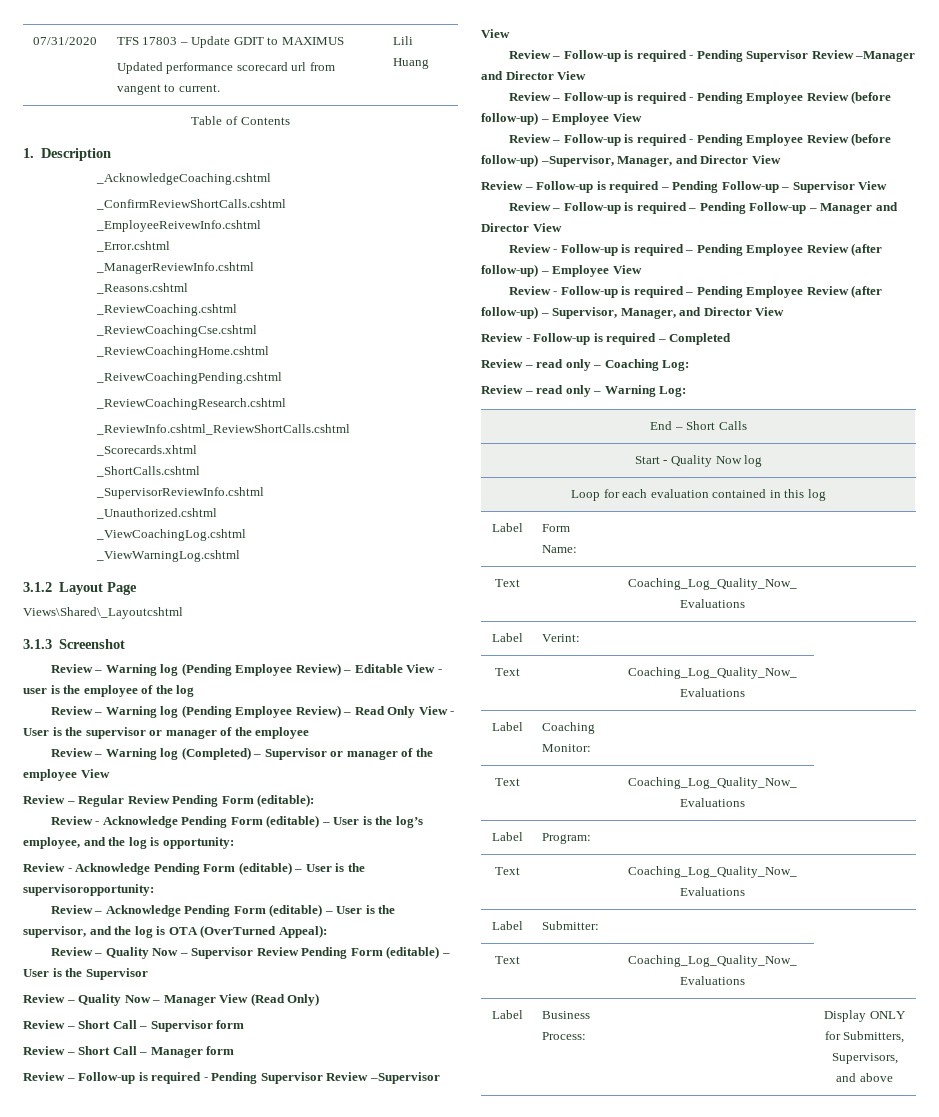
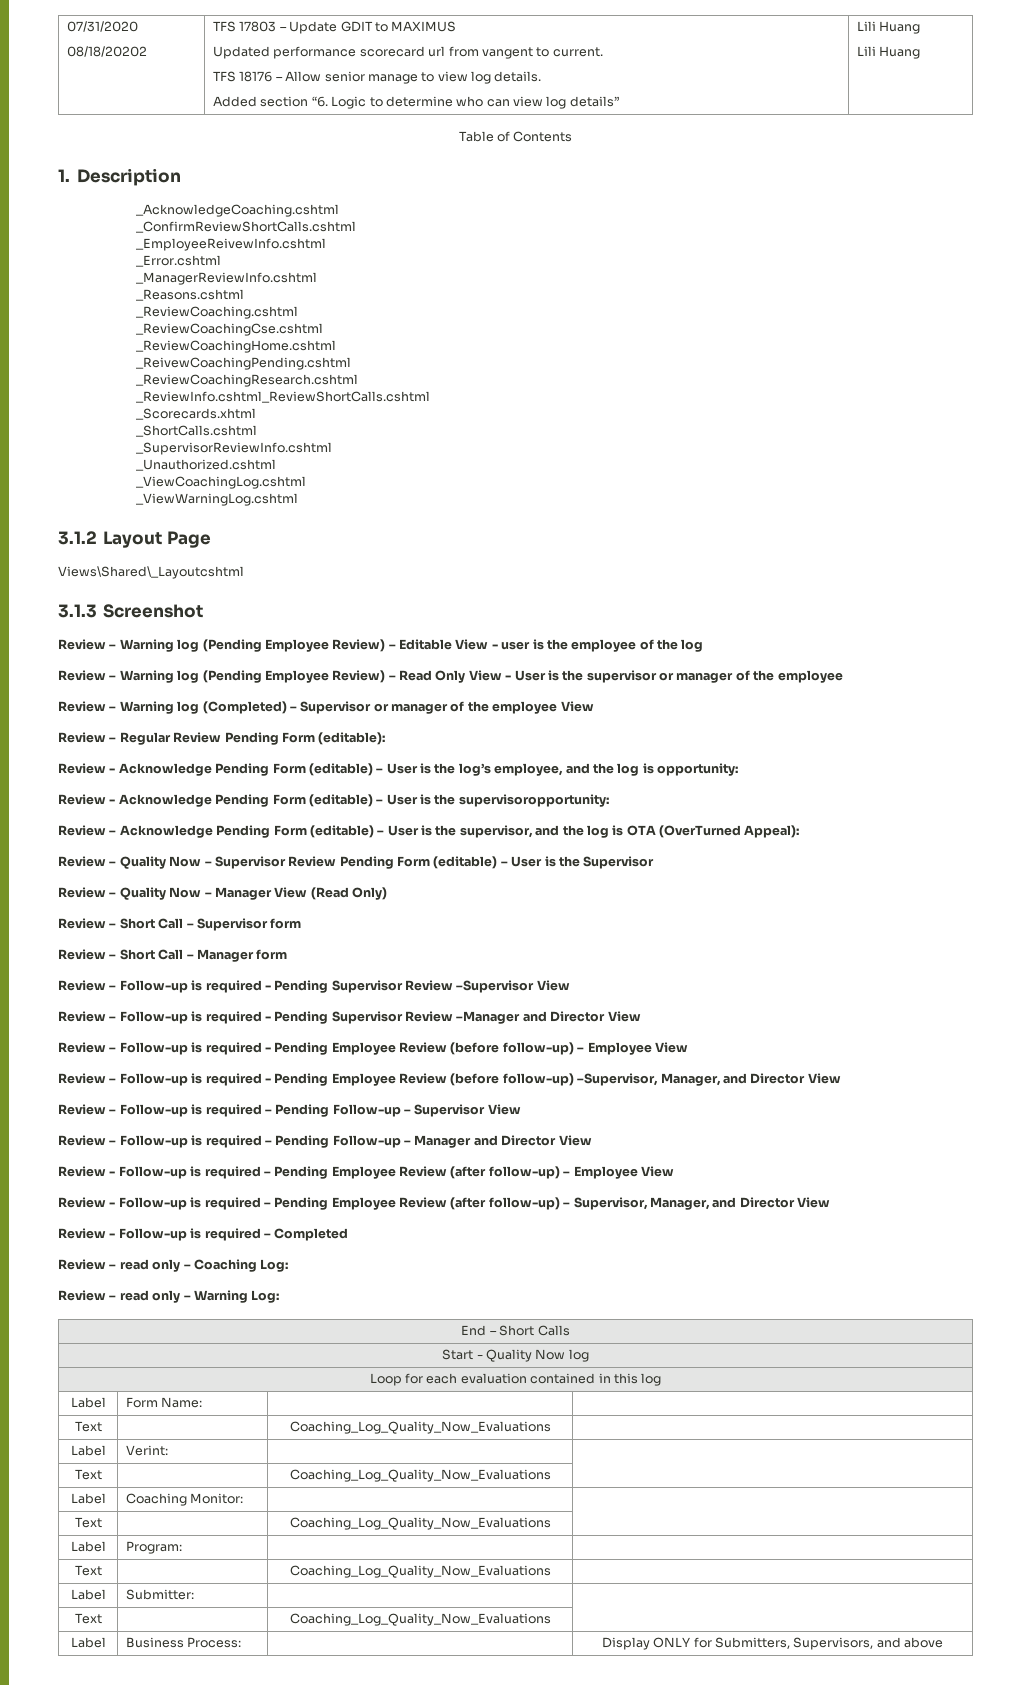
+ 08/18/20202
+ TFS 18176 – Allow senior manage to view log details.
+ Added section “6. Logic to determine who can view log details” | Lili Huang

